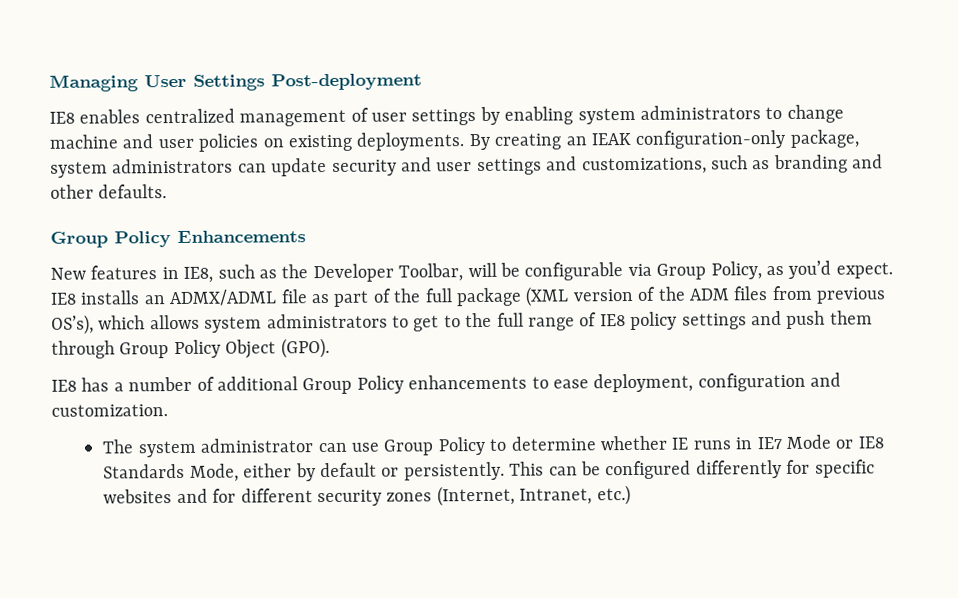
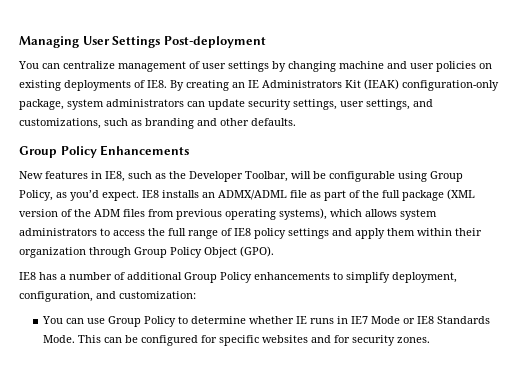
- IE8 enables centralized management of user settings by enabling system administrators to change machine and user policies on existing deployments. By creating an IEAK configuration-only package, system administrators can update security and user settings and customizations, such as branding and other defaults.
+ You can centralize management of user settings by changing machine and user policies on existing deployments of IE8. By creating an IE Administrators Kit (IEAK) configuration-only package, system administrators can update security settings, user settings, and customizations, such as branding and other defaults.
- New features in IE8, such as the Developer Toolbar, will be configurable via Group Policy, as you’d expect.
+ New features in IE8, such as the Developer Toolbar, will be configurable using Group Policy, as you’d expect.
- IE8 installs an ADMX/ADML file as part of the full package (XML version of the ADM files from previous OS’s), which allows system administrators to get to the full range of IE8 policy settings and push them through Group Policy Object (GPO).
+ IE8 installs an ADMX/ADML file as part of the full package (XML version of the ADM files from previous operating systems), which allows system administrators to access the full range of IE8 policy settings and apply them within their organization through Group Policy Object (GPO).
- IE8 has a number of additional Group Policy enhancements to ease deployment, configuration and customization.
- The system administrator can use Group Policy to determine whether IE runs in IE7 Mode or IE8 Standards Mode, either by default or persistently.
+ IE8 has a number of additional Group Policy enhancements to simplify deployment, configuration, and customization:
+ You can use Group Policy to determine whether IE runs in IE7 Mode or IE8 Standards Mode.
- This can be configured differently for specific websites and for different security zones (Internet, Intranet, etc.)
+ This can be configured for specific websites and for security zones.

